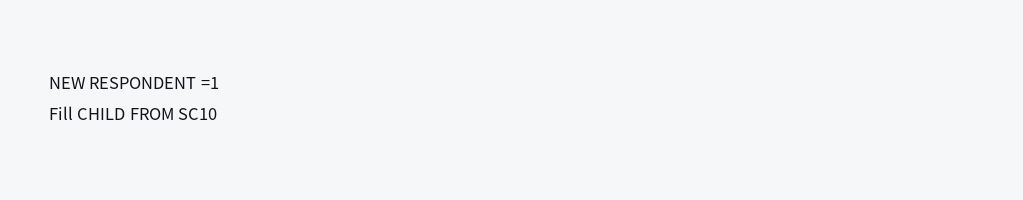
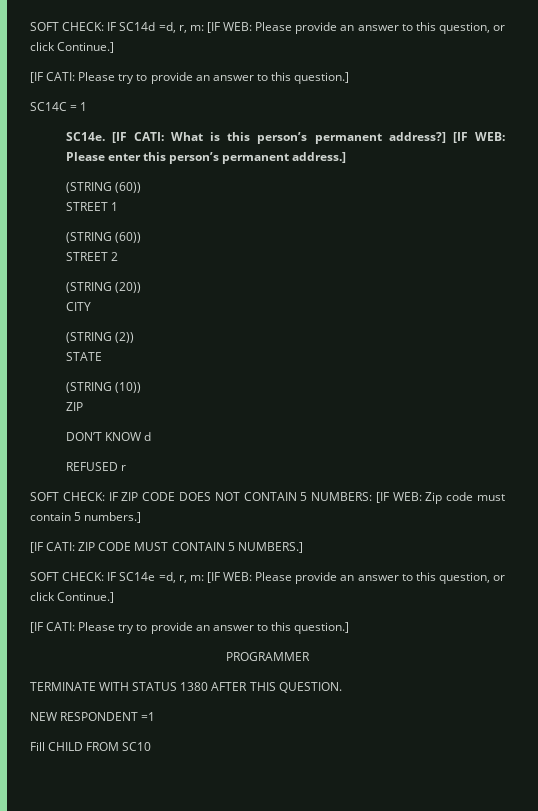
+ SOFT CHECK: IF SC14d =d, r, m: [IF WEB: Please provide an answer to this question, or click Continue.]
+ [IF CATI: Please try to provide an answer to this question.]
+ SC14C = 1
+ SC14e. [IF CATI: What is this person’s permanent address?] [IF WEB: Please enter this person’s permanent address.]
+ (STRING (60))
+ STREET 1
+ (STRING (60))
+ STREET 2
+ (STRING (20))
+ CITY
+ (STRING (2))
+ STATE
+ (STRING (10))
+ ZIP
+ DON’T KNOW d
+ REFUSED r
+ SOFT CHECK: IF ZIP CODE DOES NOT CONTAIN 5 NUMBERS: [IF WEB: Zip code must contain 5 numbers.]
+ [IF CATI: ZIP CODE MUST CONTAIN 5 NUMBERS.]
+ SOFT CHECK: IF SC14e =d, r, m: [IF WEB: Please provide an answer to this question, or click Continue.]
+ [IF CATI: Please try to provide an answer to this question.]
+ PROGRAMMER
+ TERMINATE WITH STATUS 1380 AFTER THIS QUESTION.

